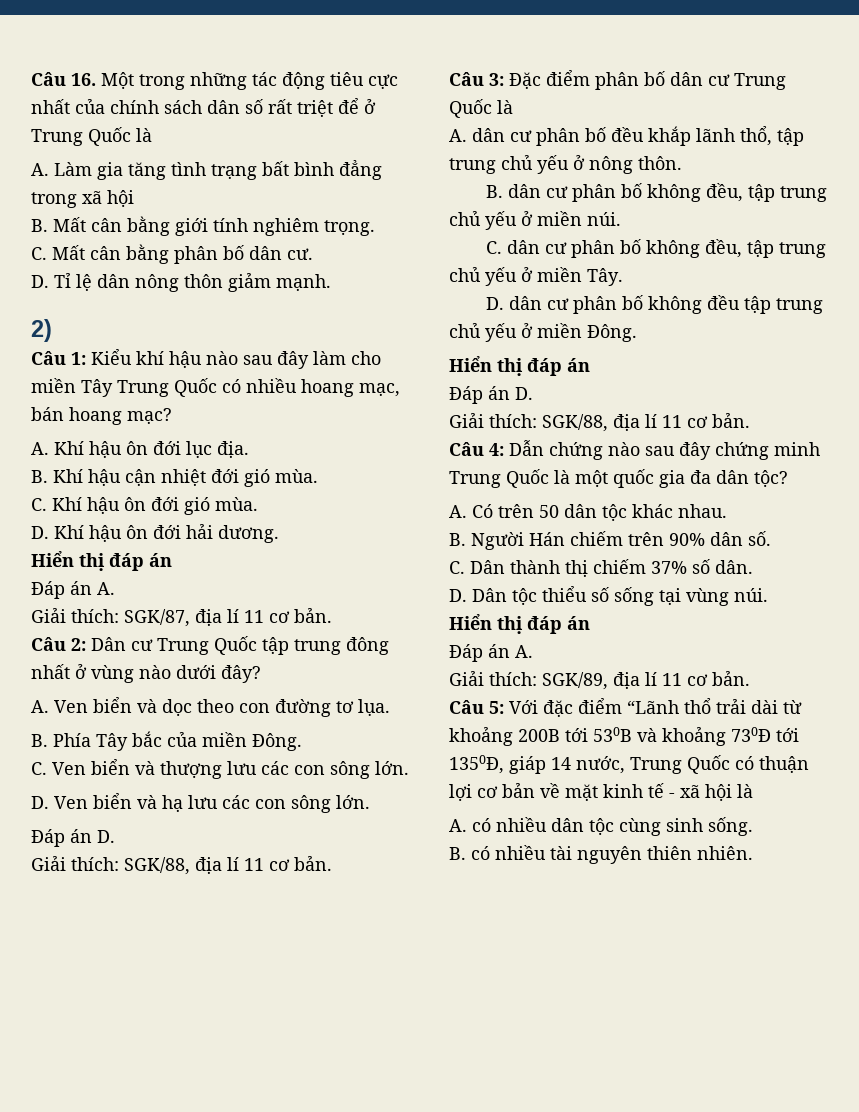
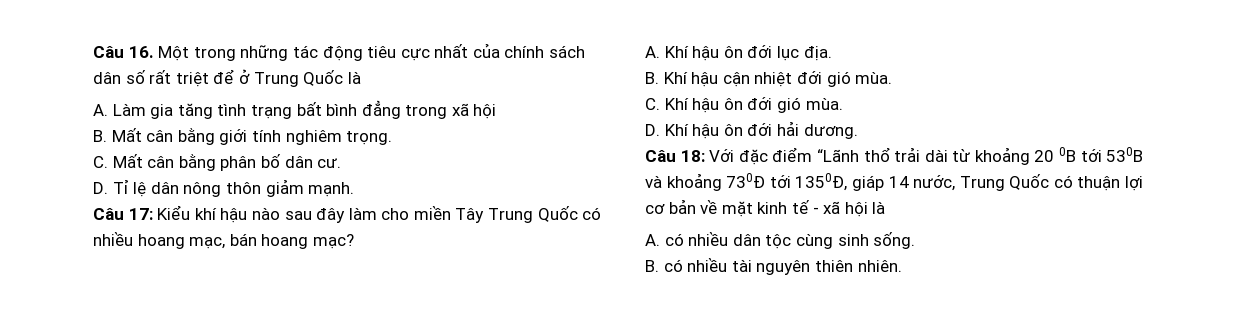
- 2)
- Câu 1: Kiểu khí hậu nào sau đây làm cho miền Tây Trung Quốc có nhiều hoang mạc, bán hoang mạc?
+ Câu 17: Kiểu khí hậu nào sau đây làm cho miền Tây Trung Quốc có nhiều hoang mạc, bán hoang mạc?
  D. Khí hậu ôn đới hải dương.
- Hiển thị đáp án
- Đáp án A.
- Giải thích: SGK/87, địa lí 11 cơ bản.
- Câu 2: Dân cư Trung Quốc tập trung đông nhất ở vùng nào dưới đây?
- A. Ven biển và dọc theo con đường tơ lụa.
- B. Phía Tây bắc của miền Đông.
- C. Ven biển và thượng lưu các con sông lớn.
- D. Ven biển và hạ lưu các con sông lớn.
- Đáp án D.
- Giải thích: SGK/88, địa lí 11 cơ bản.
- Câu 3: Đặc điểm phân bố dân cư Trung Quốc là
- A. dân cư phân bố đều khắp lãnh thổ, tập trung chủ yếu ở nông thôn.
- B. dân cư phân bố không đều, tập trung chủ yếu ở miền núi.
- C. dân cư phân bố không đều, tập trung chủ yếu ở miền Tây.
- D. dân cư phân bố không đều tập trung chủ yếu ở miền Đông.
- Hiển thị đáp án
- Đáp án D.
- Giải thích: SGK/88, địa lí 11 cơ bản.
- Câu 4: Dẫn chứng nào sau đây chứng minh Trung Quốc là một quốc gia đa dân tộc?
- A. Có trên 50 dân tộc khác nhau.
- B. Người Hán chiếm trên 90% dân số.
- C. Dân thành thị chiếm 37% số dân.
- D. Dân tộc thiểu số sống tại vùng núi.
- Hiển thị đáp án
- Đáp án A.
- Giải thích: SGK/89, địa lí 11 cơ bản.
- Câu 5: Với đặc điểm “Lãnh thổ trải dài từ khoảng 200B tới 530B và khoảng 730Đ tới 1350Đ, giáp 14 nước, Trung Quốc có thuận lợi cơ bản về mặt kinh tế - xã hội là
+ Câu 18: Với đặc điểm “Lãnh thổ trải dài từ khoảng 20 0B tới 530B và khoảng 730Đ tới 1350Đ, giáp 14 nước, Trung Quốc có thuận lợi cơ bản về mặt kinh tế - xã hội là

